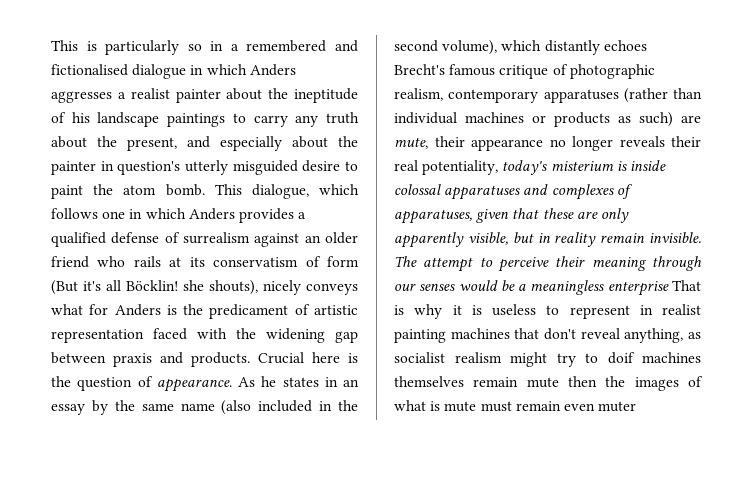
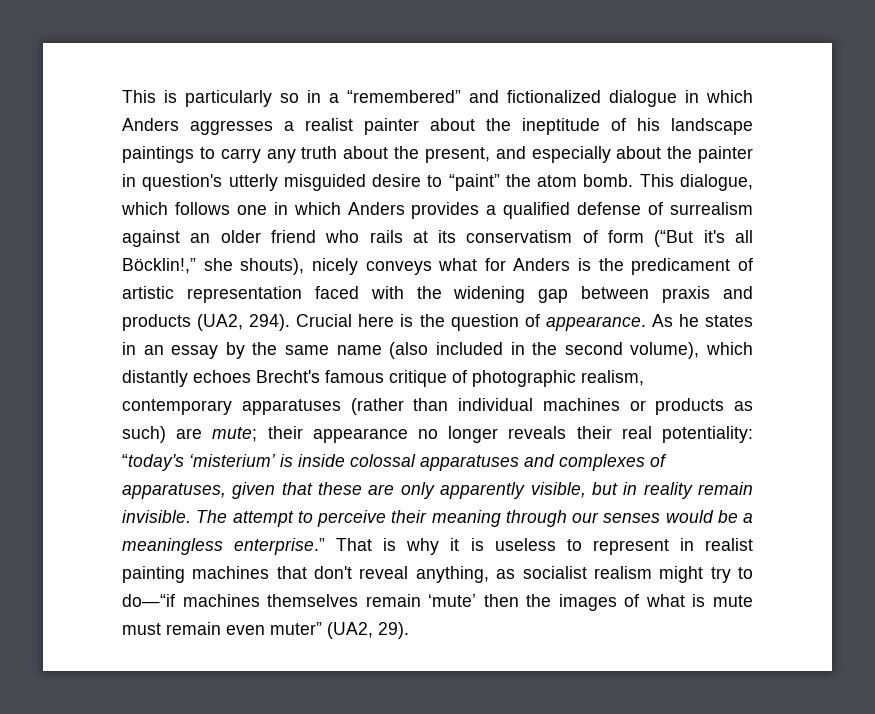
- This is particularly so in a remembered and fictionalised dialogue in which Anders aggresses a realist painter about the ineptitude of his landscape paintings to carry any truth about the present, and especially about the painter in question's utterly misguided desire to paint the atom bomb.
+ This is particularly so in a “remembered” and fictionalized dialogue in which Anders aggresses a realist painter about the ineptitude of his landscape paintings to carry any truth about the present, and especially about the painter in question's utterly misguided desire to “paint” the atom bomb.
- This dialogue, which follows one in which Anders provides a qualified defense of surrealism against an older friend who rails at its conservatism of form (But it's all Böcklin! she shouts), nicely conveys what for Anders is the predicament of artistic representation faced with the widening gap between praxis and products.
+ This dialogue, which follows one in which Anders provides a qualified defense of surrealism against an older friend who rails at its conservatism of form (“But it's all Böcklin!,” she shouts), nicely conveys what for Anders is the predicament of artistic representation faced with the widening gap between praxis and products (UA2, 294).
- As he states in an essay by the same name (also included in the second volume), which distantly echoes Brecht's famous critique of photographic realism, contemporary apparatuses (rather than individual machines or products as such) are mute, their appearance no longer reveals their real potentiality, today's misterium is inside colossal apparatuses and complexes of apparatuses, given that these are only apparently visible, but in reality remain invisible.
+ As he states in an essay by the same name (also included in the second volume), which distantly echoes Brecht's famous critique of photographic realism, contemporary apparatuses (rather than individual machines or products as such) are mute; their appearance no longer reveals their real potentiality: “today's ‘misterium’ is inside colossal apparatuses and complexes of apparatuses, given that these are only apparently visible, but in reality remain invisible.
- The attempt to perceive their meaning through our senses would be a meaningless enterprise That is why it is useless to represent in realist painting machines that don't reveal anything, as socialist realism might try to doif machines themselves remain mute then the images of what is mute must remain even muter
+ The attempt to perceive their meaning through our senses would be a meaningless enterprise.” That is why it is useless to represent in realist painting machines that don't reveal anything, as socialist realism might try to do—“if machines themselves remain ‘mute’ then the images of what is mute must remain even muter” (UA2, 29).

